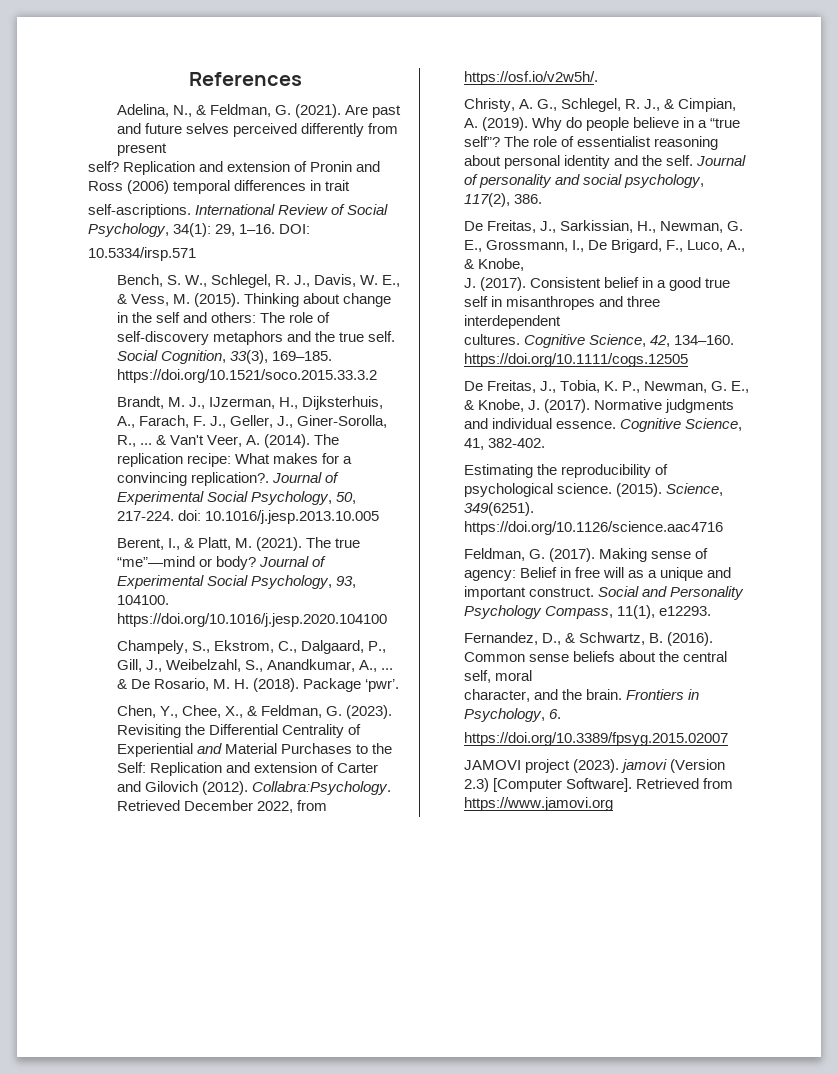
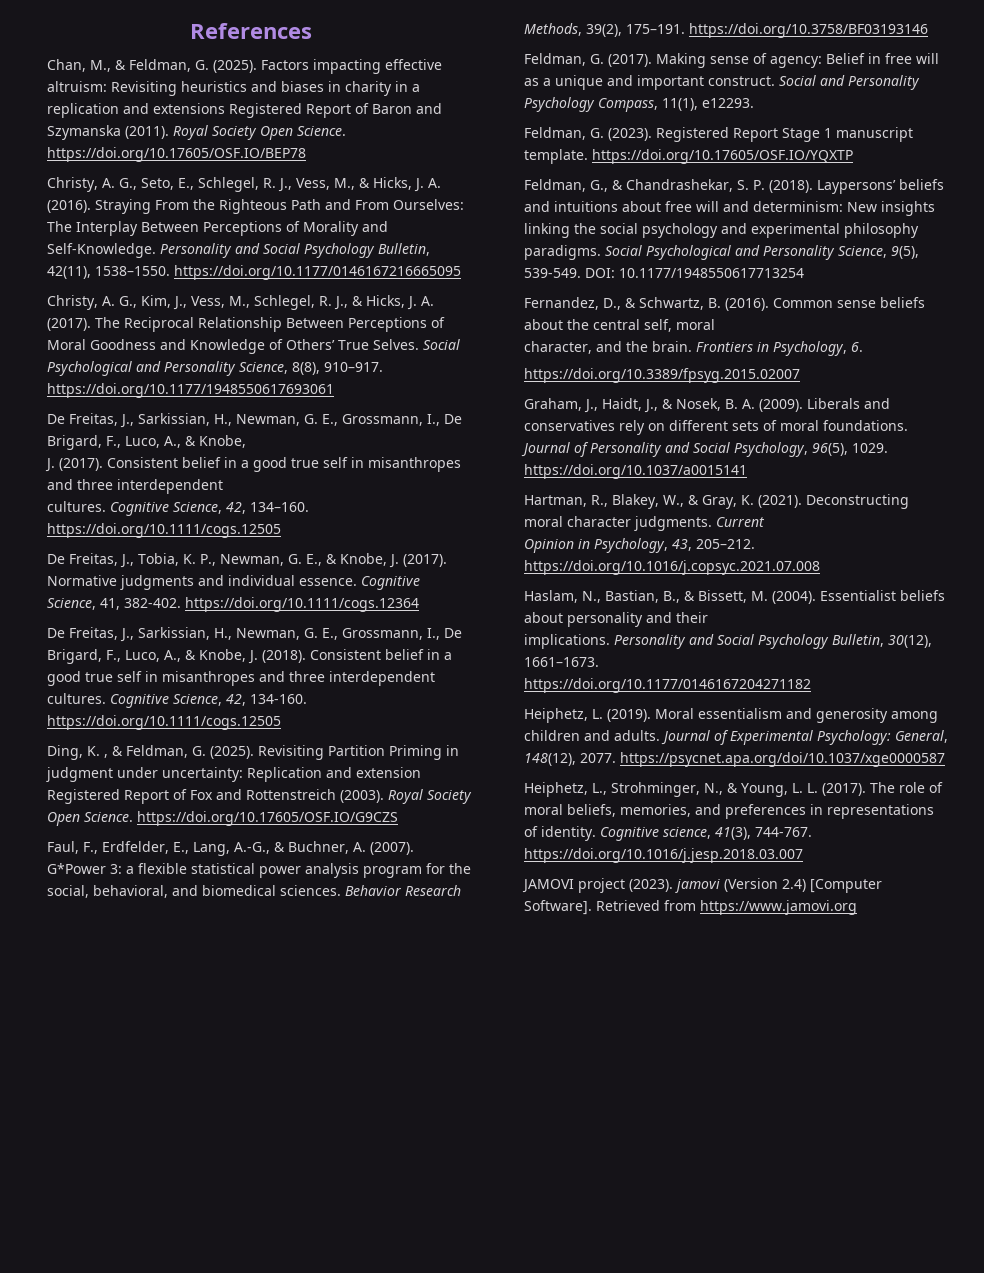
- Adelina, N., & Feldman, G. (2021). Are past and future selves perceived differently from present
- self? Replication and extension of Pronin and Ross (2006) temporal differences in trait
- self-ascriptions. International Review of Social Psychology, 34(1): 29, 1–16. DOI:
- 10.5334/irsp.571
- Bench, S. W., Schlegel, R. J., Davis, W. E., & Vess, M. (2015). Thinking about change in the self and others: The role of self-discovery metaphors and the true self. Social Cognition, 33(3), 169–185. https://doi.org/10.1521/soco.2015.33.3.2
- Brandt, M. J., IJzerman, H., Dijksterhuis, A., Farach, F. J., Geller, J., Giner-Sorolla, R., ... & Van't Veer, A. (2014). The replication recipe: What makes for a convincing replication?. Journal of Experimental Social Psychology, 50, 217-224. doi: 10.1016/j.jesp.2013.10.005
- Berent, I., & Platt, M. (2021). The true “me”—mind or body? Journal of Experimental Social Psychology, 93, 104100. https://doi.org/10.1016/j.jesp.2020.104100
- Champely, S., Ekstrom, C., Dalgaard, P., Gill, J., Weibelzahl, S., Anandkumar, A., ... & De Rosario, M. H. (2018). Package ‘pwr’.
- Chen, Y., Chee, X., & Feldman, G. (2023). Revisiting the Differential Centrality of Experiential and Material Purchases to the Self: Replication and extension of Carter and Gilovich (2012). Collabra:Psychology. Retrieved December 2022, from https://osf.io/v2w5h/.
- Christy, A. G., Schlegel, R. J., & Cimpian, A. (2019). Why do people believe in a “true self”? The role of essentialist reasoning about personal identity and the self. Journal of personality and social psychology, 117(2), 386.
+ Chan, M., & Feldman, G. (2025). Factors impacting effective altruism: Revisiting heuristics and biases in charity in a replication and extensions Registered Report of Baron and Szymanska (2011). Royal Society Open Science. https://doi.org/10.17605/OSF.IO/BEP78
+ Christy, A. G., Seto, E., Schlegel, R. J., Vess, M., & Hicks, J. A. (2016). Straying From the Righteous Path and From Ourselves: The Interplay Between Perceptions of Morality and Self-Knowledge. Personality and Social Psychology Bulletin, 42(11), 1538–1550. https://doi.org/10.1177/0146167216665095
+ Christy, A. G., Kim, J., Vess, M., Schlegel, R. J., & Hicks, J. A. (2017). The Reciprocal Relationship Between Perceptions of Moral Goodness and Knowledge of Others’ True Selves. Social Psychological and Personality Science, 8(8), 910–917. https://doi.org/10.1177/1948550617693061
- Cognitive Science, 41, 382-402.
- Estimating the reproducibility of psychological science. (2015). Science, 349(6251). https://doi.org/10.1126/science.aac4716
+ Cognitive Science, 41, 382-402. https://doi.org/10.1111/cogs.12364
+ De Freitas, J., Sarkissian, H., Newman, G. E., Grossmann, I., De Brigard, F., Luco, A., & Knobe, J. (2018). Consistent belief in a good true self in misanthropes and three interdependent cultures. Cognitive Science, 42, 134-160. https://doi.org/10.1111/cogs.12505
+ Ding, K. , & Feldman, G. (2025). Revisiting Partition Priming in judgment under uncertainty: Replication and extension Registered Report of Fox and Rottenstreich (2003). Royal Society Open Science. https://doi.org/10.17605/OSF.IO/G9CZS
+ Faul, F., Erdfelder, E., Lang, A.-G., & Buchner, A. (2007). G*Power 3: a flexible statistical power analysis program for the social, behavioral, and biomedical sciences. Behavior Research Methods, 39(2), 175–191. https://doi.org/10.3758/BF03193146
+ Feldman, G. (2023). Registered Report Stage 1 manuscript template. https://doi.org/10.17605/OSF.IO/YQXTP
+ Feldman, G., & Chandrashekar, S. P. (2018). Laypersons’ beliefs and intuitions about free will and determinism: New insights linking the social psychology and experimental philosophy paradigms. Social Psychological and Personality Science, 9(5), 539-549. DOI: 10.1177/1948550617713254
+ Graham, J., Haidt, J., & Nosek, B. A. (2009). Liberals and conservatives rely on different sets of moral foundations. Journal of Personality and Social Psychology, 96(5), 1029. https://doi.org/10.1037/a0015141
+ Hartman, R., Blakey, W., & Gray, K. (2021). Deconstructing moral character judgments. Current
+ Opinion in Psychology, 43, 205–212. https://doi.org/10.1016/j.copsyc.2021.07.008
+ Haslam, N., Bastian, B., & Bissett, M. (2004). Essentialist beliefs about personality and their
+ implications. Personality and Social Psychology Bulletin, 30(12), 1661–1673.
+ https://doi.org/10.1177/0146167204271182
+ Heiphetz, L. (2019). Moral essentialism and generosity among children and adults. Journal of Experimental Psychology: General, 148(12), 2077. https://psycnet.apa.org/doi/10.1037/xge0000587
+ Heiphetz, L., Strohminger, N., & Young, L. L. (2017). The role of moral beliefs, memories, and preferences in representations of identity. Cognitive science, 41(3), 744-767. https://doi.org/10.1016/j.jesp.2018.03.007
- JAMOVI project (2023). jamovi (Version 2.3) [Computer Software].
+ JAMOVI project (2023). jamovi (Version 2.4) [Computer Software].

